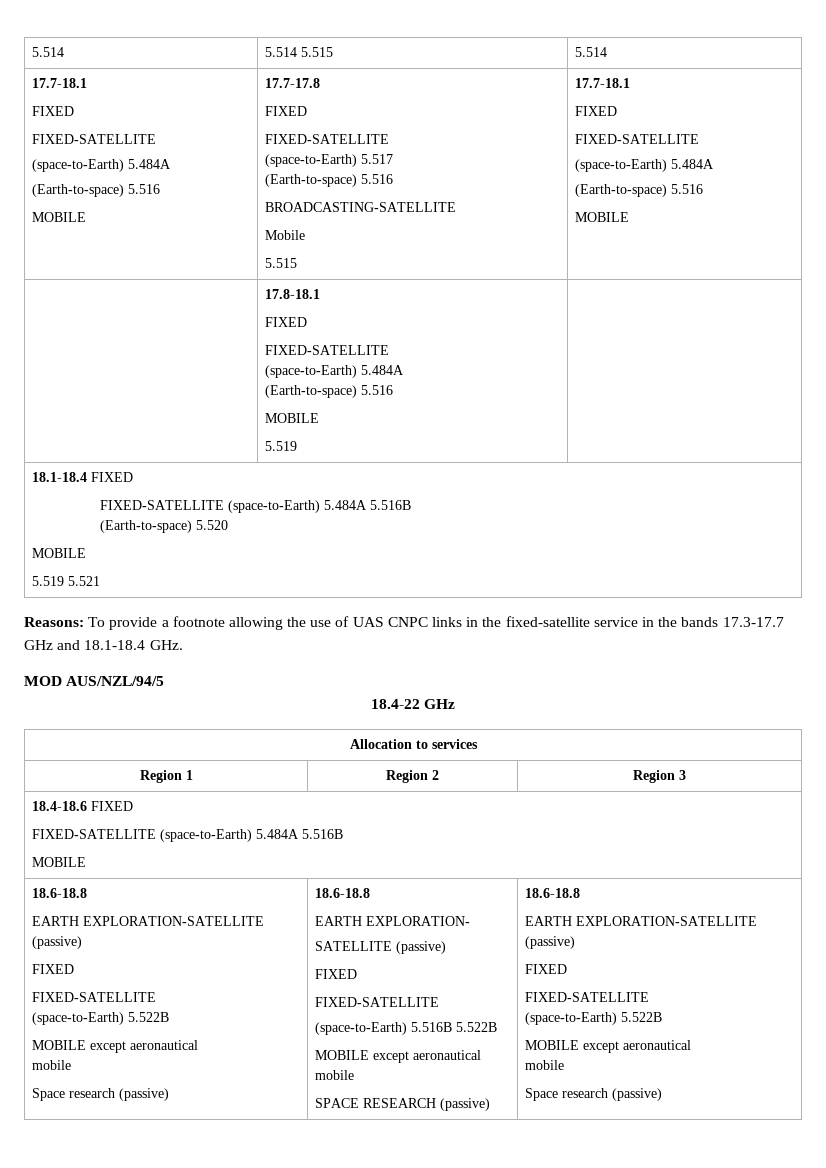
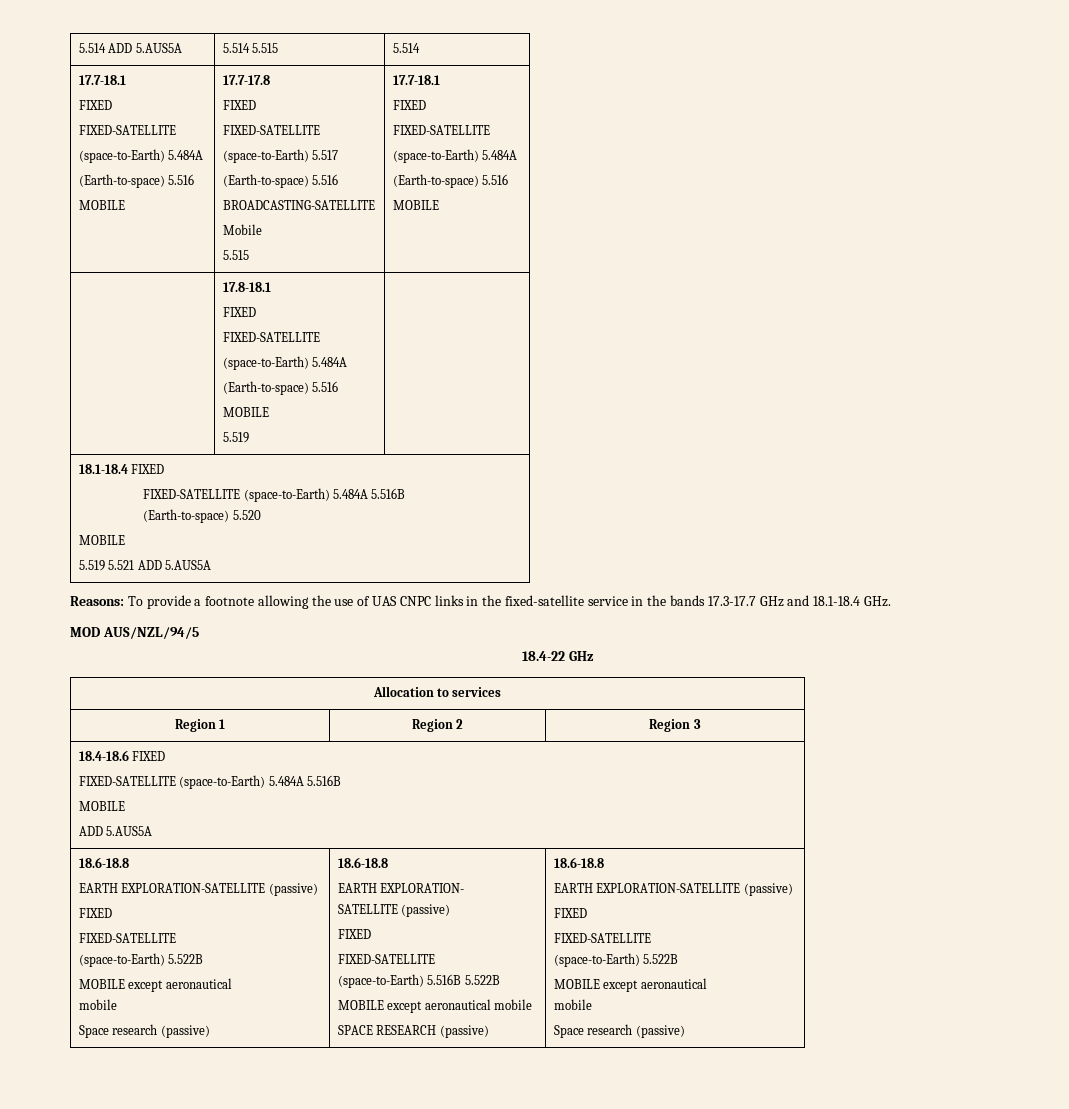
- 5.514 | 5.514 5.515 | 5.514
+ 5.514 ADD 5.AUS5A | 5.514 5.515 | 5.514
  18.1-18.4 FIXED
  FIXED-SATELLITE (space-to-Earth) 5.484A 5.516B
  (Earth-to-space) 5.520
  MOBILE
- 5.519 5.521
+ 5.519 5.521 ADD 5.AUS5A
  18.4-18.6 FIXED
  FIXED-SATELLITE (space-to-Earth) 5.484A 5.516B
  MOBILE
+ ADD 5.AUS5A

